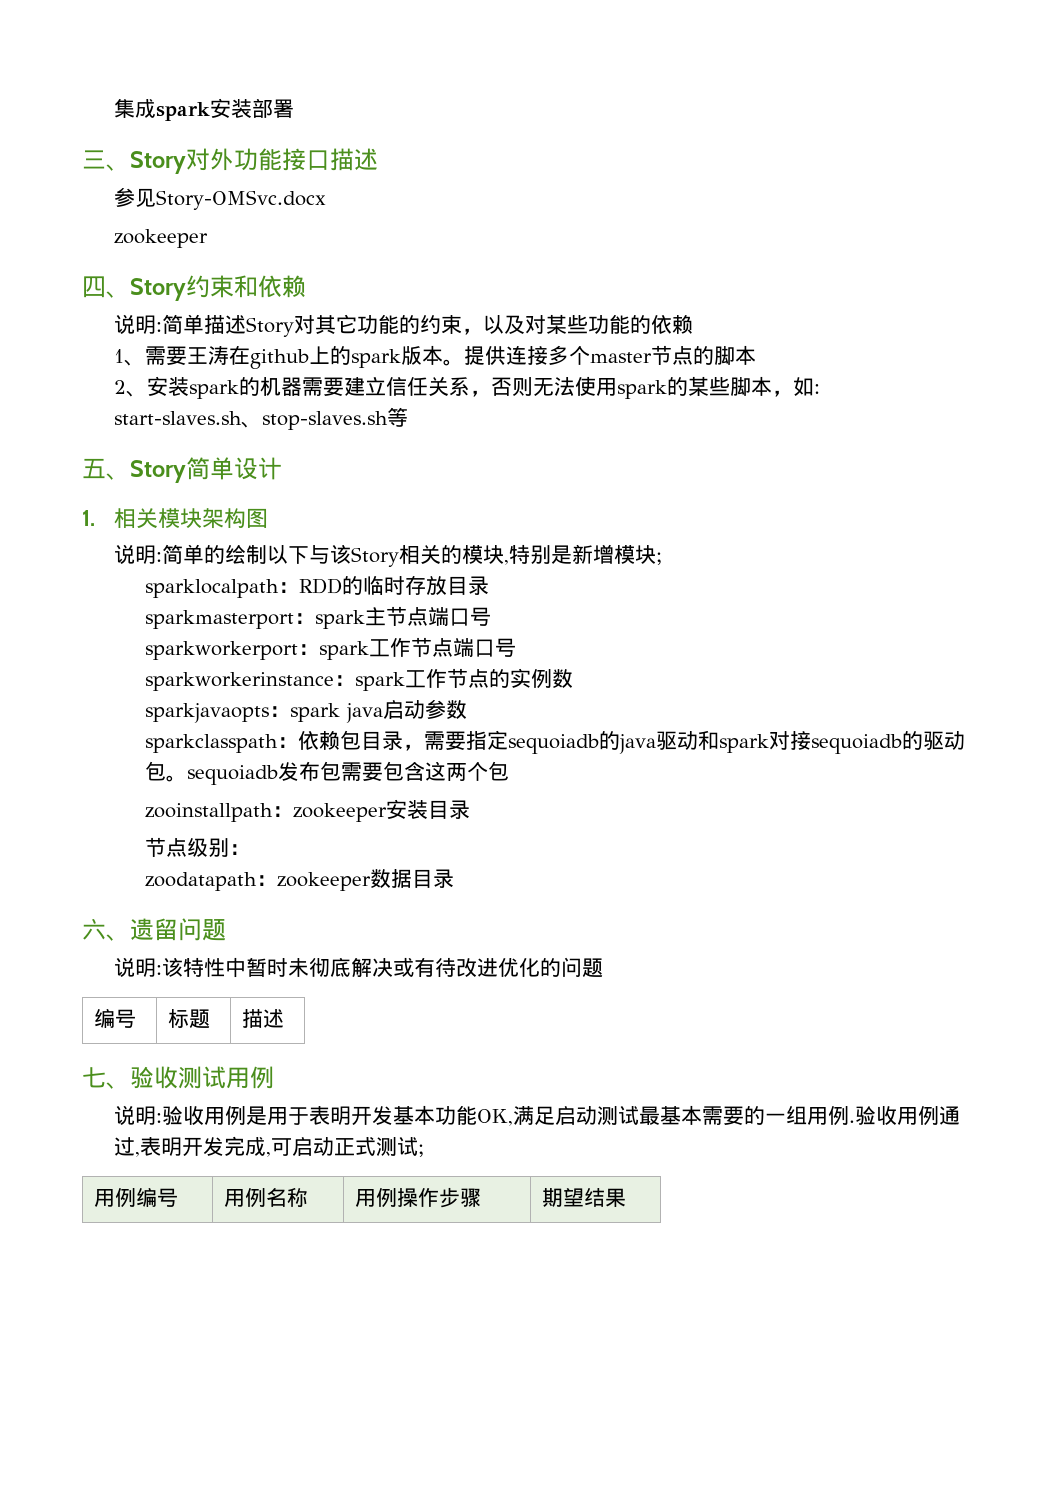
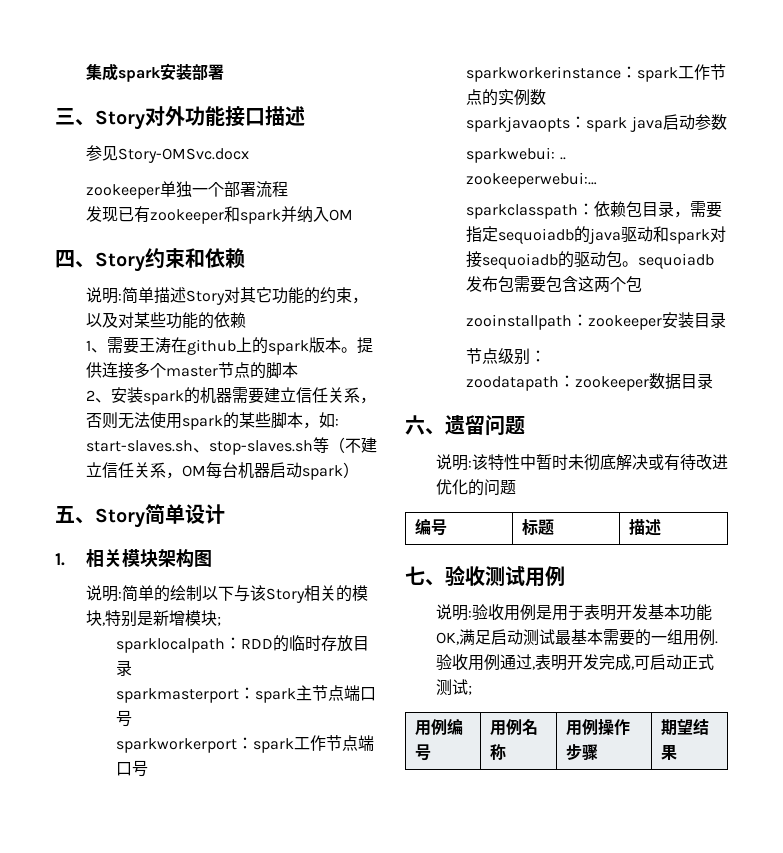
  参见Story-OMSvc.docx
- zookeeper
+ zookeeper单独一个部署流程
+ 发现已有zookeeper和spark并纳入OM
- 2、安装spark的机器需要建立信任关系，否则无法使用spark的某些脚本，如: start-slaves.sh、stop-slaves.sh等
+ 2、安装spark的机器需要建立信任关系，否则无法使用spark的某些脚本，如: start-slaves.sh、stop-slaves.sh等（不建立信任关系，OM每台机器启动spark）
+ sparkwebui: ..
+ zookeeperwebui:…

